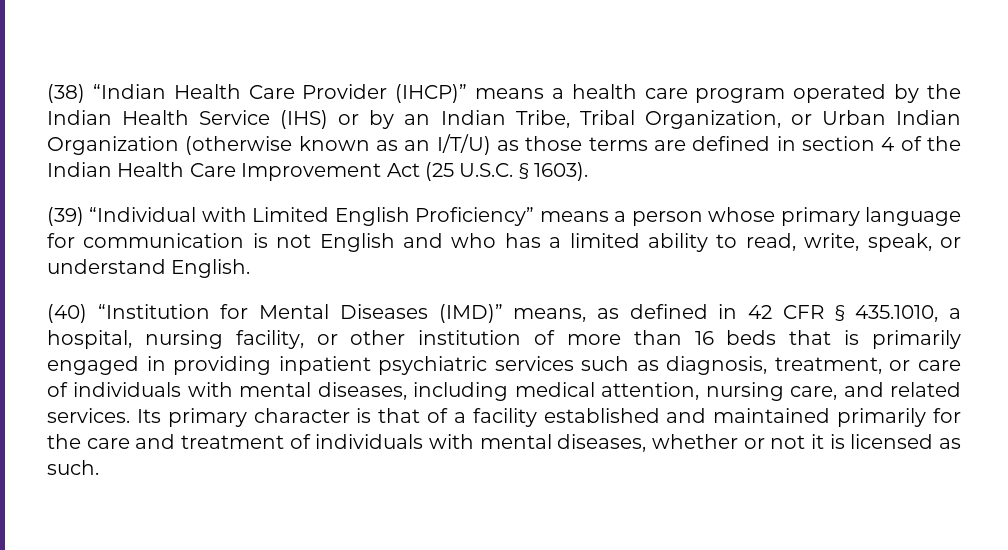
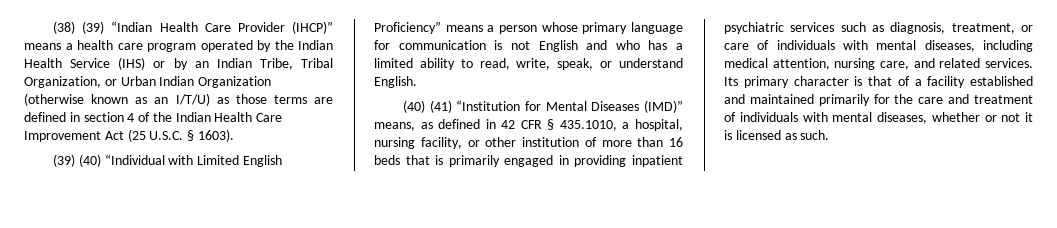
- (38) “Indian Health Care Provider (IHCP)” means a health care program operated by the Indian Health Service (IHS) or by an Indian Tribe, Tribal Organization, or Urban Indian Organization (otherwise known as an I/T/U) as those terms are defined in section 4 of the Indian Health Care Improvement Act (25 U.S.C. § 1603).
+ (38) (39) “Indian Health Care Provider (IHCP)” means a health care program operated by the Indian Health Service (IHS) or by an Indian Tribe, Tribal Organization, or Urban Indian Organization (otherwise known as an I/T/U) as those terms are defined in section 4 of the Indian Health Care Improvement Act (25 U.S.C. § 1603).
- (39) “Individual with Limited English Proficiency” means a person whose primary language for communication is not English and who has a limited ability to read, write, speak, or understand English.
+ (39) (40) “Individual with Limited English Proficiency” means a person whose primary language for communication is not English and who has a limited ability to read, write, speak, or understand English.
- (40) “Institution for Mental Diseases (IMD)” means, as defined in 42 CFR § 435.1010, a hospital, nursing facility, or other institution of more than 16 beds that is primarily engaged in providing inpatient psychiatric services such as diagnosis, treatment, or care of individuals with mental diseases, including medical attention, nursing care, and related services.
+ (40) (41) “Institution for Mental Diseases (IMD)” means, as defined in 42 CFR § 435.1010, a hospital, nursing facility, or other institution of more than 16 beds that is primarily engaged in providing inpatient psychiatric services such as diagnosis, treatment, or care of individuals with mental diseases, including medical attention, nursing care, and related services.

